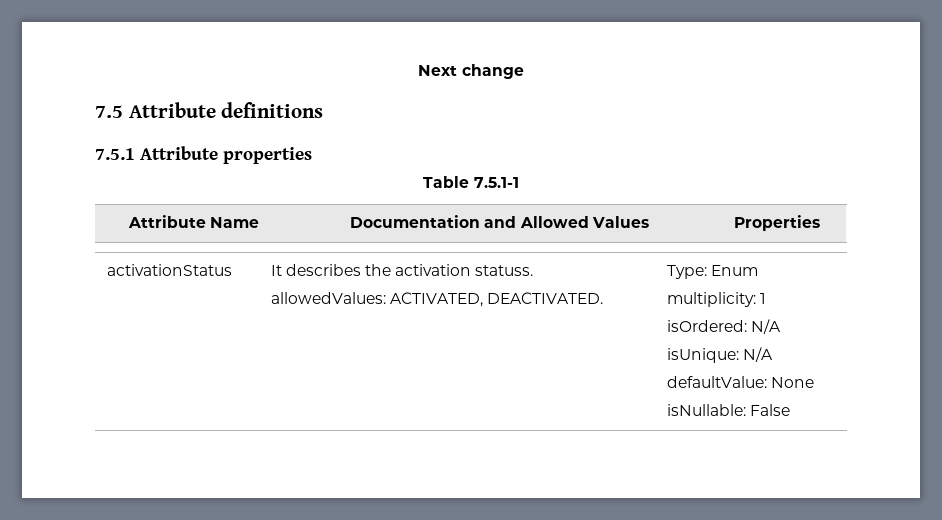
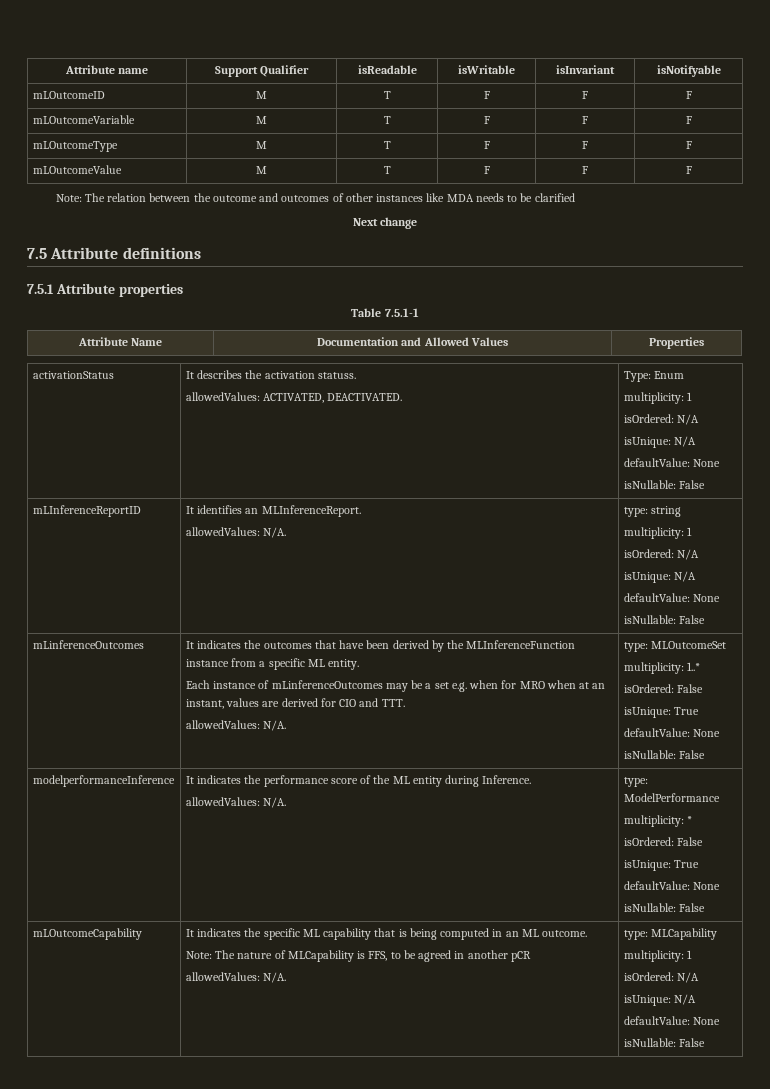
+ Attribute name | Support Qualifier | isReadable | isWritable | isInvariant | isNotifyable
+ mLOutcomeID | M | T | F | F | F
+ mLOutcomeVariable | M | T | F | F | F
+ mLOutcomeType | M | T | F | F | F
+ mLOutcomeValue | M | T | F | F | F
+ Note: The relation between the outcome and outcomes of other instances like MDA needs to be clarified
+ mLInferenceReportID | It identifies an MLInferenceReport.
+ allowedValues: N/A. | type: string
+ multiplicity: 1
+ isOrdered: N/A
+ isUnique: N/A
+ defaultValue: None
+ isNullable: False
+ mLinferenceOutcomes | It indicates the outcomes that have been derived by the MLInferenceFunction instance from a specific ML entity.
+ Each instance of mLinferenceOutcomes may be a set e.g. when for MRO when at an instant, values are derived for CIO and TTT.
+ allowedValues: N/A. | type: MLOutcomeSet
+ multiplicity: 1..*
+ isOrdered: False
+ isUnique: True
+ defaultValue: None
+ isNullable: False
+ modelperformanceInference | It indicates the performance score of the ML entity during Inference.
+ allowedValues: N/A. | type: ModelPerformance
+ multiplicity: *
+ isOrdered: False
+ isUnique: True
+ defaultValue: None
+ isNullable: False
+ mLOutcomeCapability | It indicates the specific ML capability that is being computed in an ML outcome.
+ Note: The nature of MLCapability is FFS, to be agreed in another pCR
+ allowedValues: N/A. | type: MLCapability
+ multiplicity: 1
+ isOrdered: N/A
+ isUnique: N/A
+ defaultValue: None
+ isNullable: False

